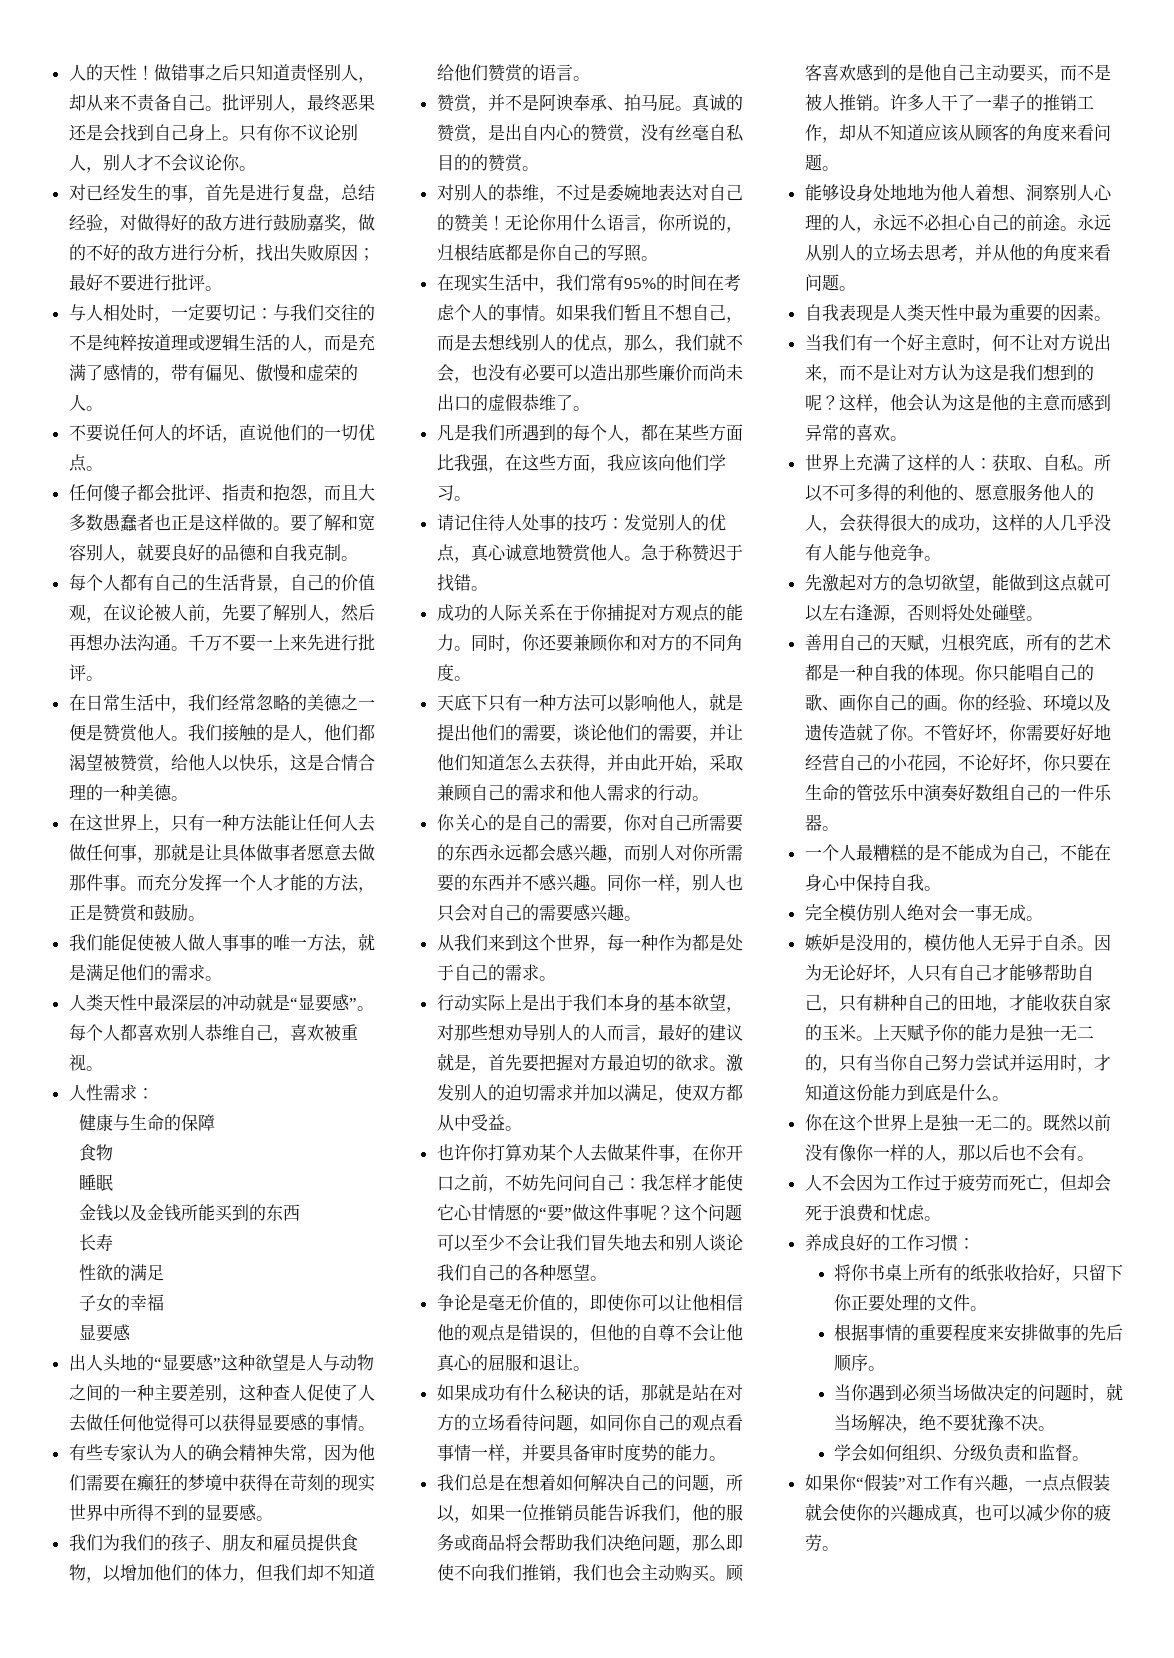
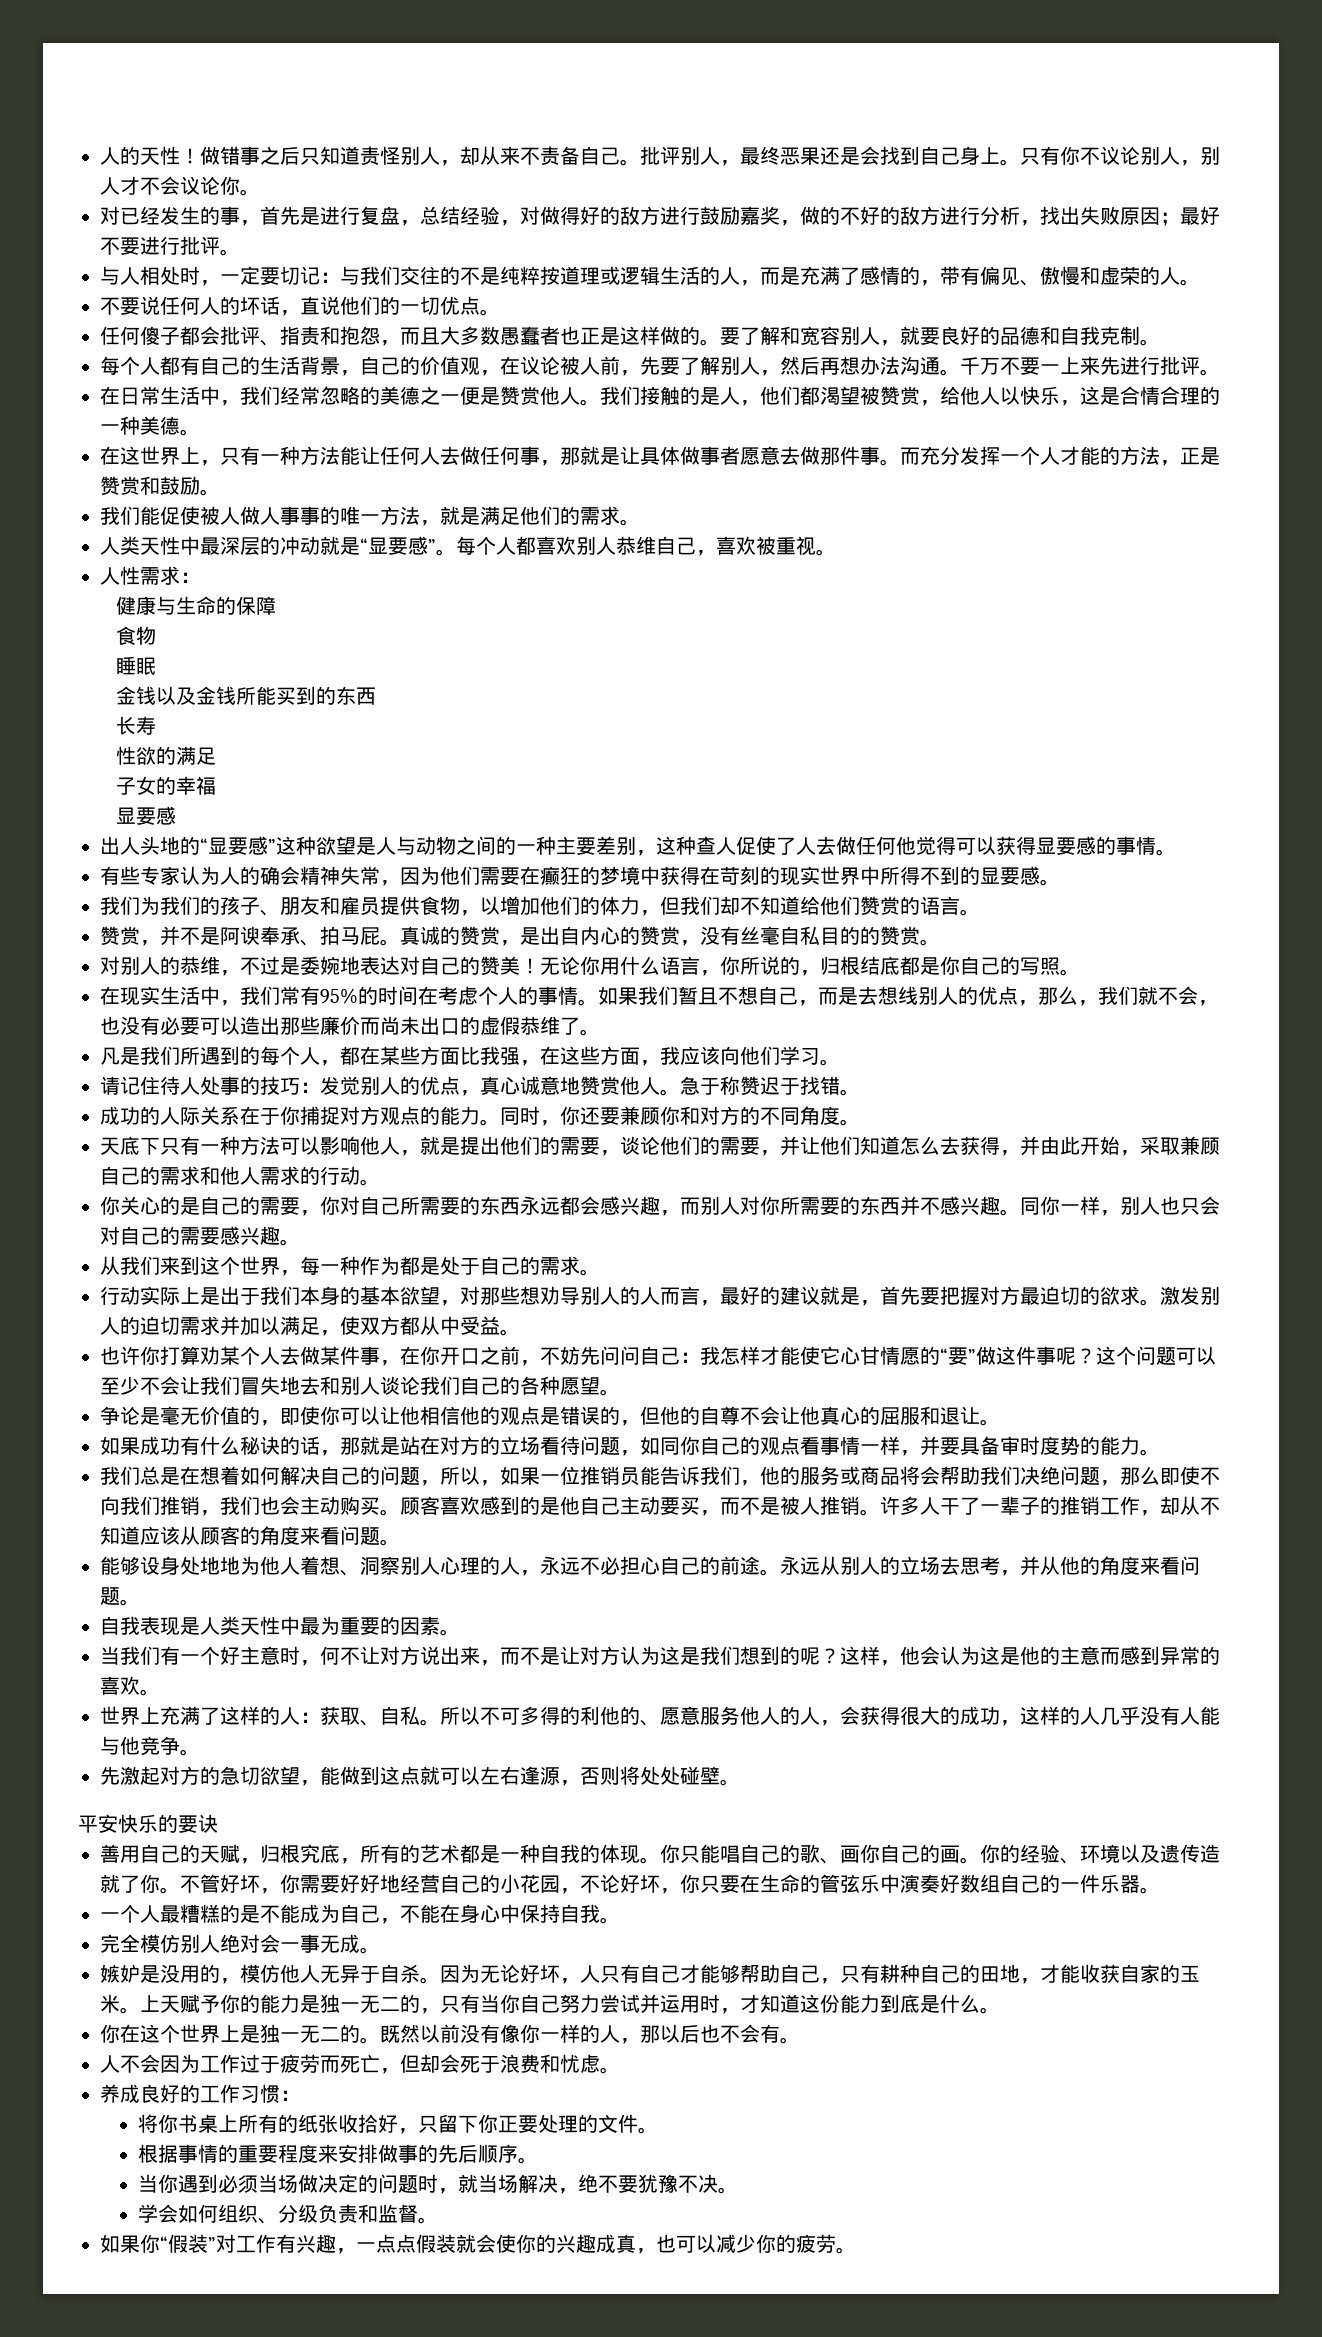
+ 平安快乐的要诀

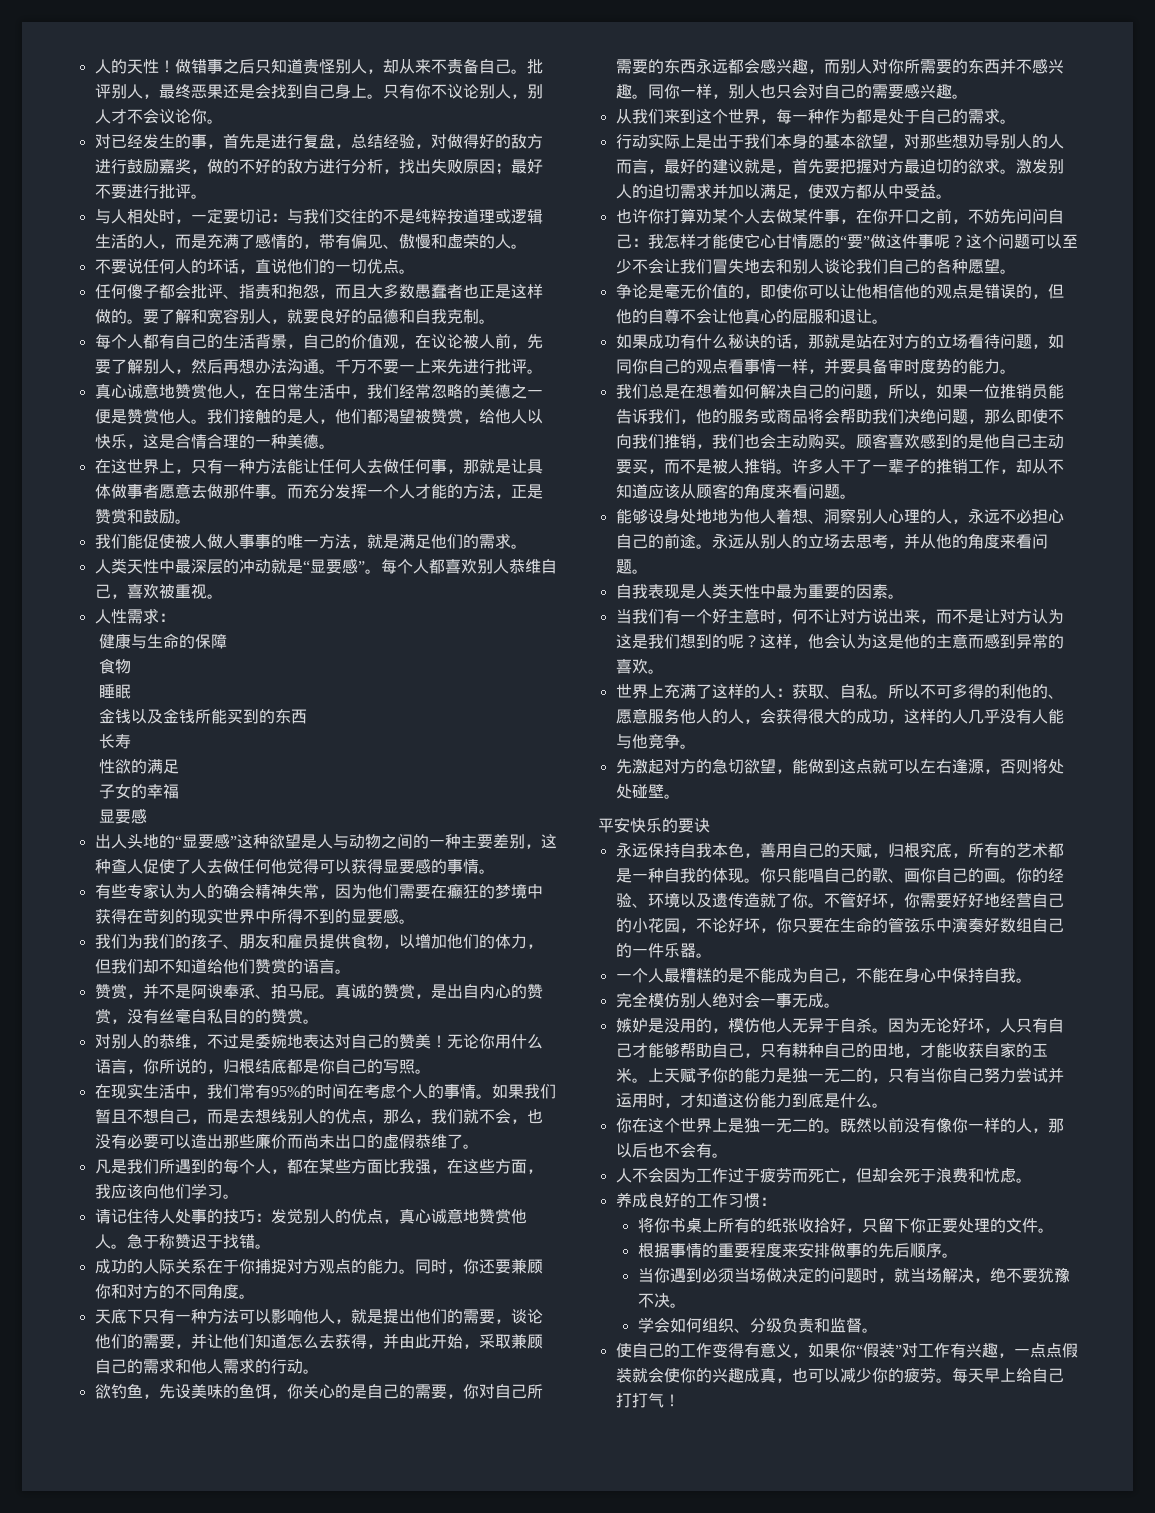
- 在日常生活中，我们经常忽略的美德之一便是赞赏他人。
+ 真心诚意地赞赏他人，在日常生活中，我们经常忽略的美德之一便是赞赏他人。
- 你关心的是自己的需要，你对自己所需要的东西永远都会感兴趣，而别人对你所需要的东西并不感兴趣。
+ 欲钓鱼，先设美味的鱼饵，你关心的是自己的需要，你对自己所需要的东西永远都会感兴趣，而别人对你所需要的东西并不感兴趣。
- 善用自己的天赋，归根究底，所有的艺术都是一种自我的体现。
+ 永远保持自我本色，善用自己的天赋，归根究底，所有的艺术都是一种自我的体现。
- 如果你“假装”对工作有兴趣，一点点假装就会使你的兴趣成真，也可以减少你的疲劳。
+ 使自己的工作变得有意义，如果你“假装”对工作有兴趣，一点点假装就会使你的兴趣成真，也可以减少你的疲劳。
+ 每天早上给自己打打气！

